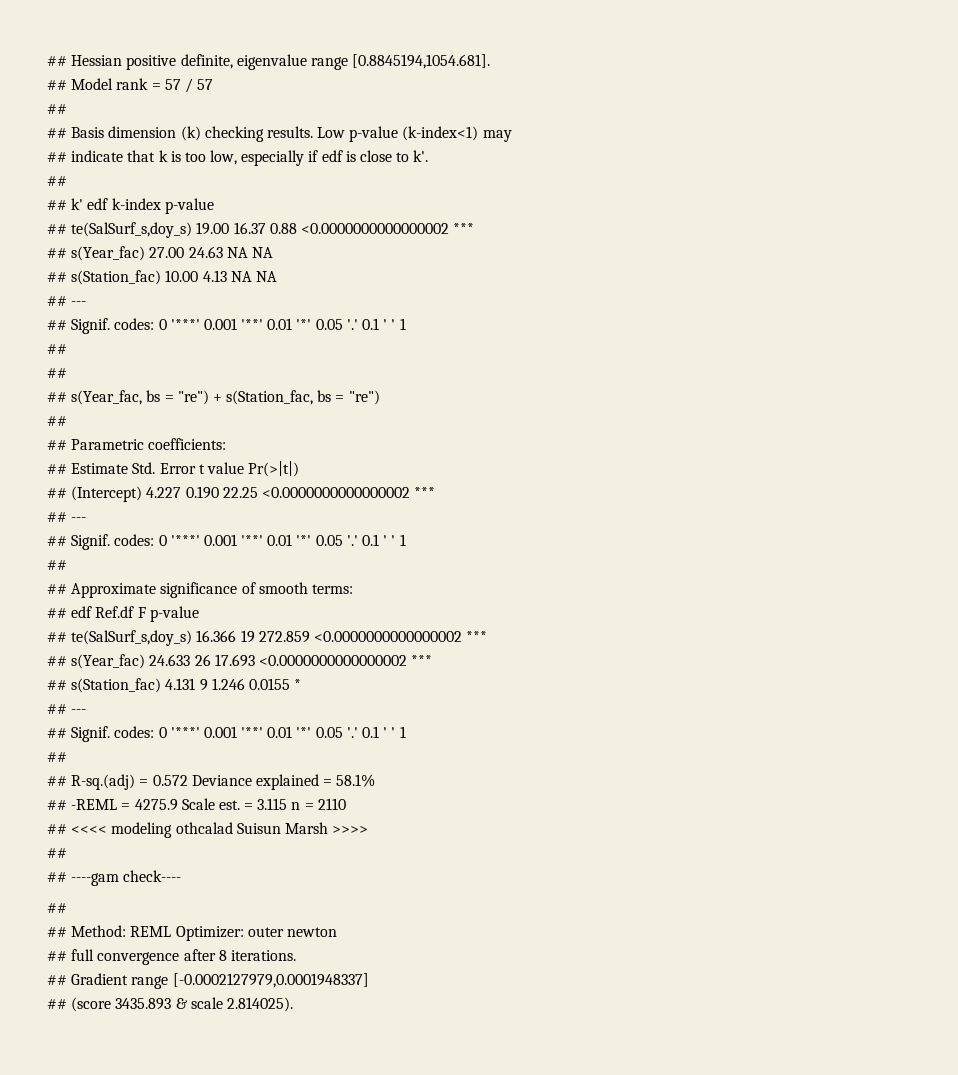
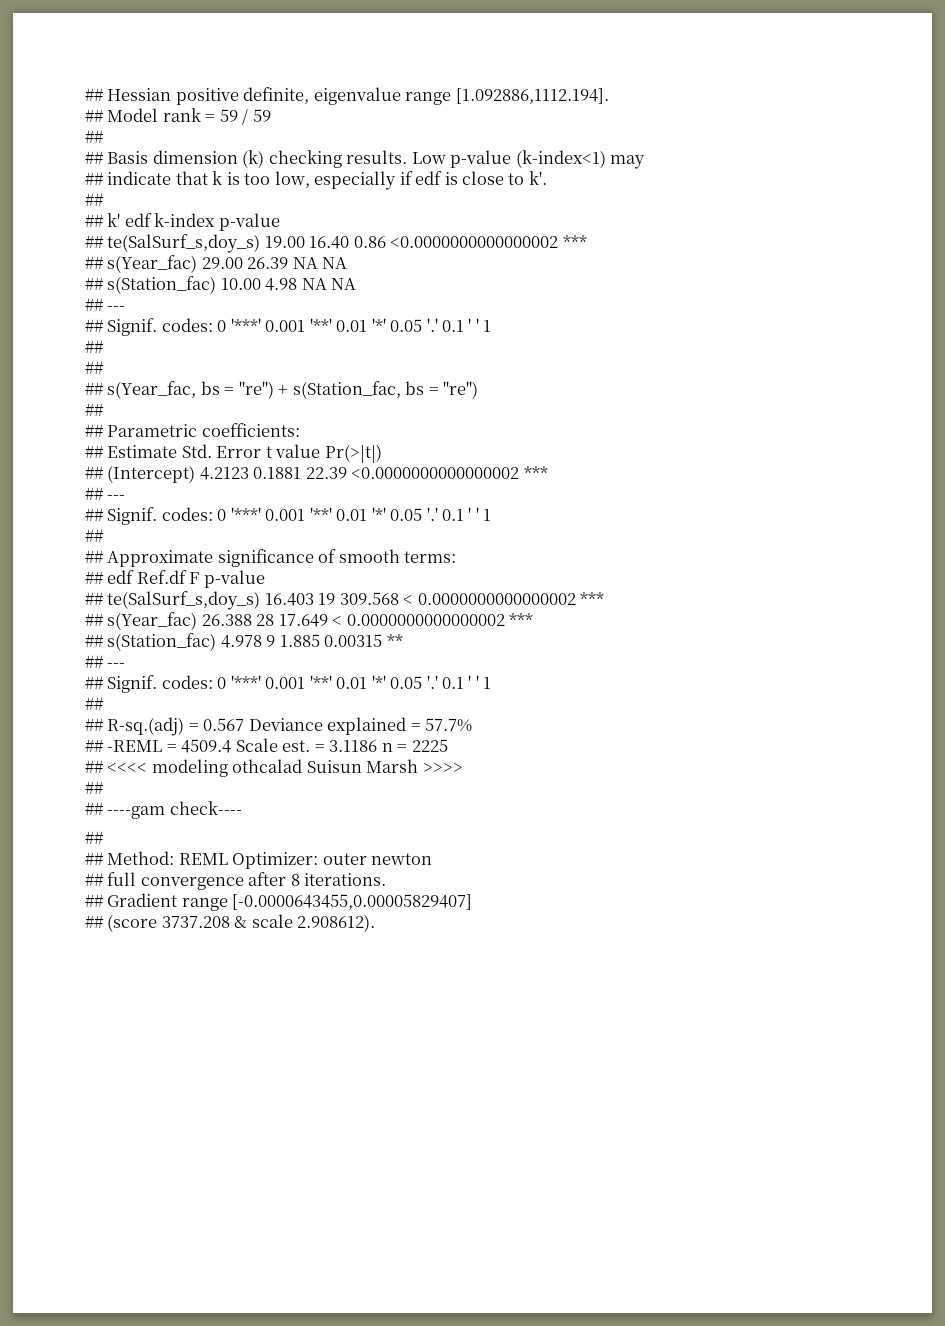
- ## Hessian positive definite, eigenvalue range [0.8845194,1054.681].
+ ## Hessian positive definite, eigenvalue range [1.092886,1112.194].
- ## Model rank = 57 / 57
+ ## Model rank = 59 / 59
- ## te(SalSurf_s,doy_s) 19.00 16.37 0.88 <0.0000000000000002 ***
- ## s(Year_fac) 27.00 24.63 NA NA
+ ## te(SalSurf_s,doy_s) 19.00 16.40 0.86 <0.0000000000000002 ***
+ ## s(Year_fac) 29.00 26.39 NA NA
- ## s(Station_fac) 10.00 4.13 NA NA
+ ## s(Station_fac) 10.00 4.98 NA NA
- ## (Intercept) 4.227 0.190 22.25 <0.0000000000000002 ***
+ ## (Intercept) 4.2123 0.1881 22.39 <0.0000000000000002 ***
- ## te(SalSurf_s,doy_s) 16.366 19 272.859 <0.0000000000000002 ***
- ## s(Year_fac) 24.633 26 17.693 <0.0000000000000002 ***
- ## s(Station_fac) 4.131 9 1.246 0.0155 *
+ ## te(SalSurf_s,doy_s) 16.403 19 309.568 < 0.0000000000000002 ***
+ ## s(Year_fac) 26.388 28 17.649 < 0.0000000000000002 ***
+ ## s(Station_fac) 4.978 9 1.885 0.00315 **
- ## R-sq.(adj) = 0.572 Deviance explained = 58.1%
+ ## R-sq.(adj) = 0.567 Deviance explained = 57.7%
- ## -REML = 4275.9 Scale est.
+ ## -REML = 4509.4 Scale est.
- = 3.115 n = 2110
+ = 3.1186 n = 2225
- ## Gradient range [-0.0002127979,0.0001948337]
+ ## Gradient range [-0.0000643455,0.00005829407]
- ## (score 3435.893 & scale 2.814025).
+ ## (score 3737.208 & scale 2.908612).

